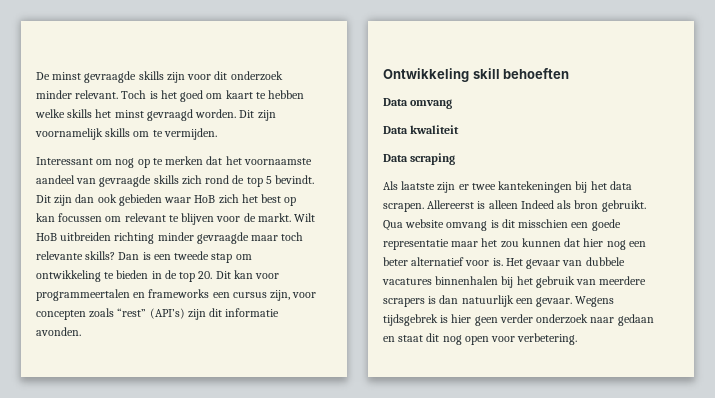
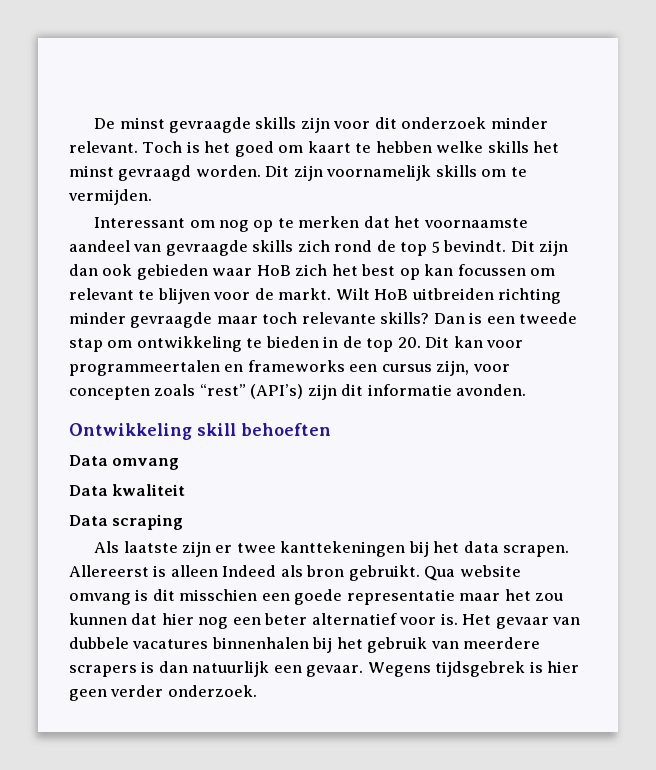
- Als laatste zijn er twee kantekeningen bij het data scrapen.
+ Als laatste zijn er twee kanttekeningen bij het data scrapen.
- Wegens tijdsgebrek is hier geen verder onderzoek naar gedaan en staat dit nog open voor verbetering.
+ Wegens tijdsgebrek is hier geen verder onderzoek.

